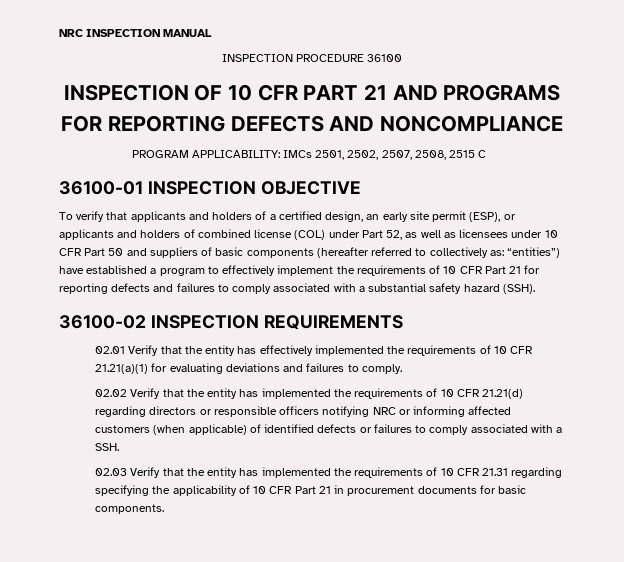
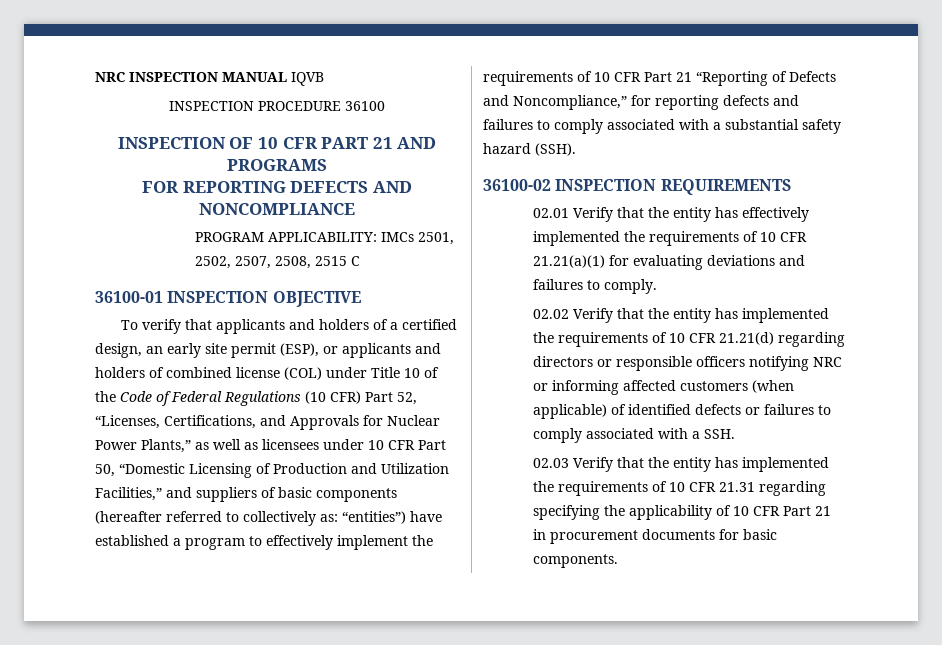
- NRC INSPECTION MANUAL
+ NRC INSPECTION MANUAL IQVB
- To verify that applicants and holders of a certified design, an early site permit (ESP), or applicants and holders of combined license (COL) under Part 52, as well as licensees under 10 CFR Part 50 and suppliers of basic components (hereafter referred to collectively as:
+ To verify that applicants and holders of a certified design, an early site permit (ESP), or applicants and holders of combined license (COL) under Title 10 of the Code of Federal Regulations (10 CFR) Part 52, “Licenses, Certifications, and Approvals for Nuclear Power Plants,” as well as licensees under 10 CFR Part 50, “Domestic Licensing of Production and Utilization Facilities,” and suppliers of basic components (hereafter referred to collectively as:
- “entities”) have established a program to effectively implement the requirements of 10 CFR Part 21 for reporting defects and failures to comply associated with a substantial safety hazard (SSH).
+ “entities”) have established a program to effectively implement the requirements of 10 CFR Part 21 “Reporting of Defects and Noncompliance,” for reporting defects and failures to comply associated with a substantial safety hazard (SSH).

